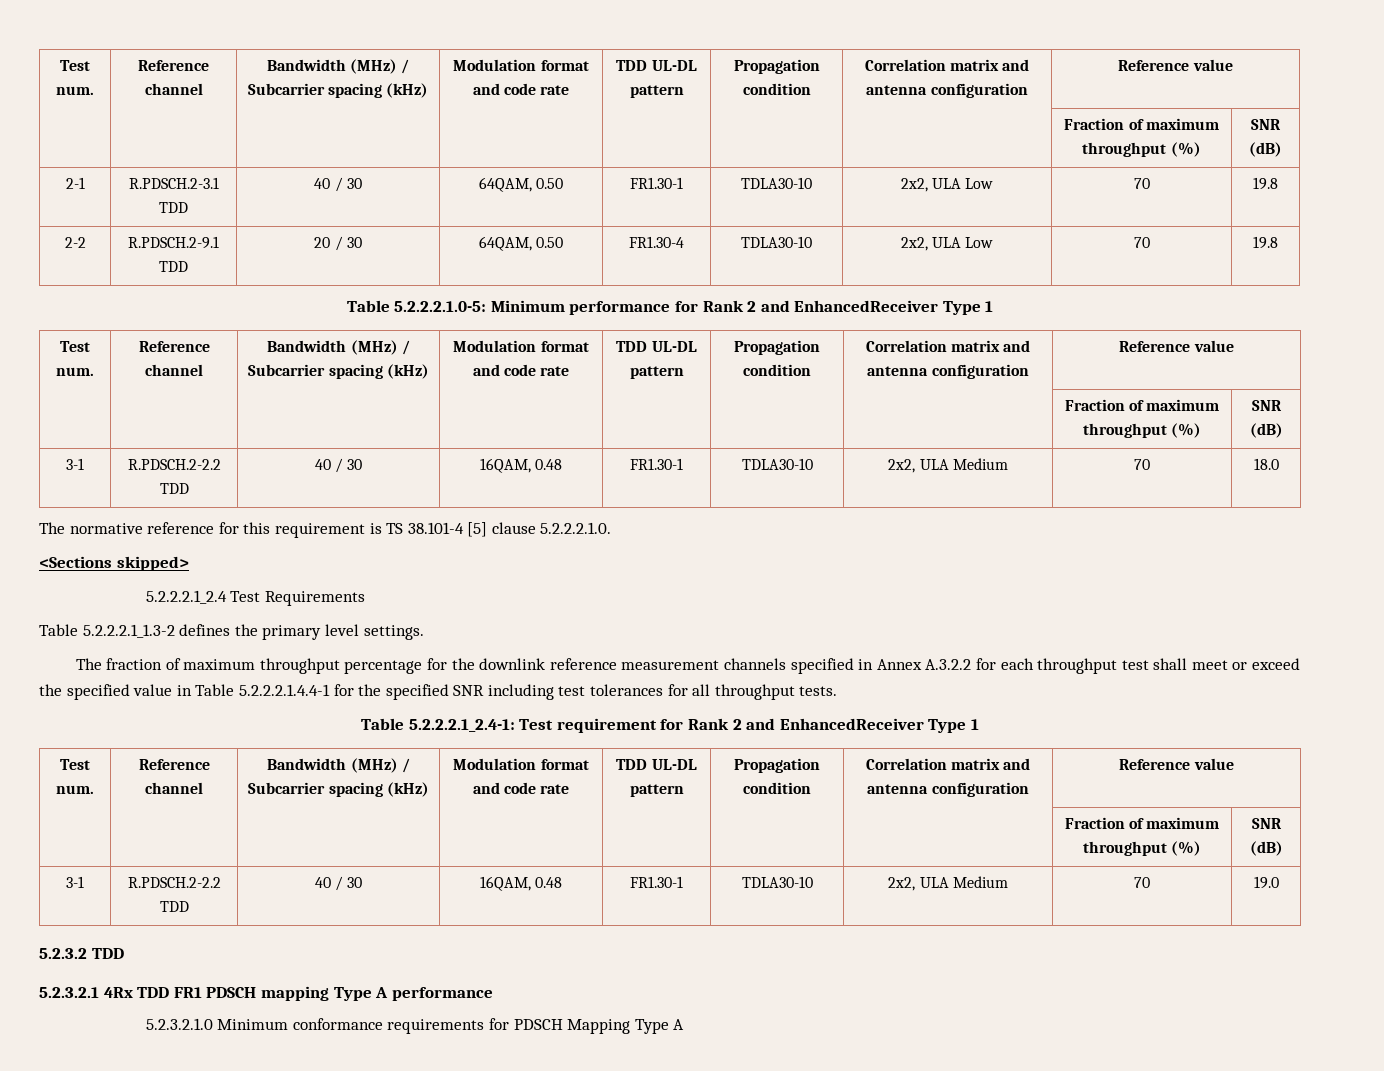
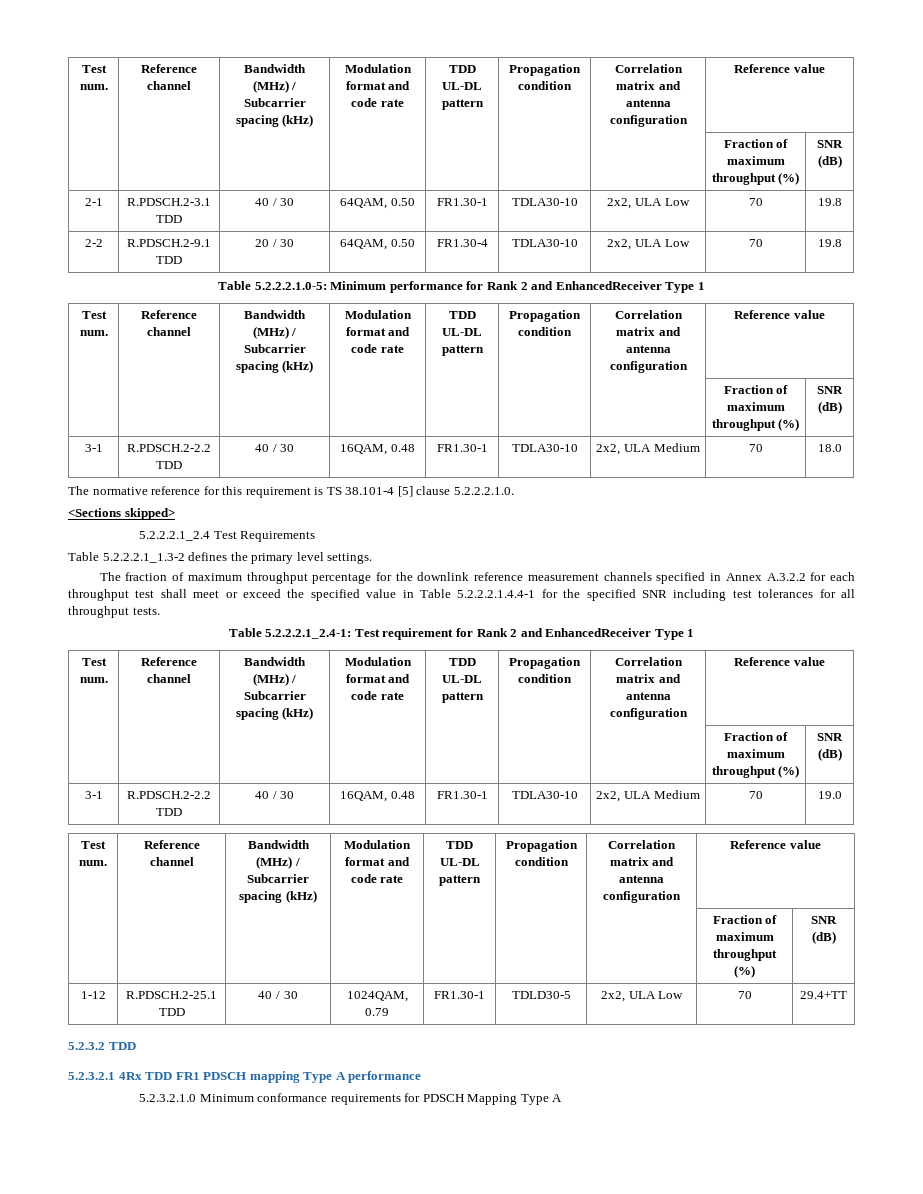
  3-1 | R.PDSCH.2-2.2 TDD | 40 / 30 | 16QAM, 0.48 | FR1.30-1 | TDLA30-10 | 2x2, ULA Medium | 70 | 19.0
+ Test num. | Reference channel | Bandwidth (MHz) / Subcarrier spacing (kHz) | Modulation format and code rate | TDD UL-DL pattern | Propagation condition | Correlation matrix and antenna configuration | Reference value
+ | | | | | | | Fraction of maximum throughput (%) | SNR (dB)
+ 1-12 | R.PDSCH.2-25.1 TDD | 40 / 30 | 1024QAM, 0.79 | FR1.30-1 | TDLD30-5 | 2x2, ULA Low | 70 | 29.4+TT

